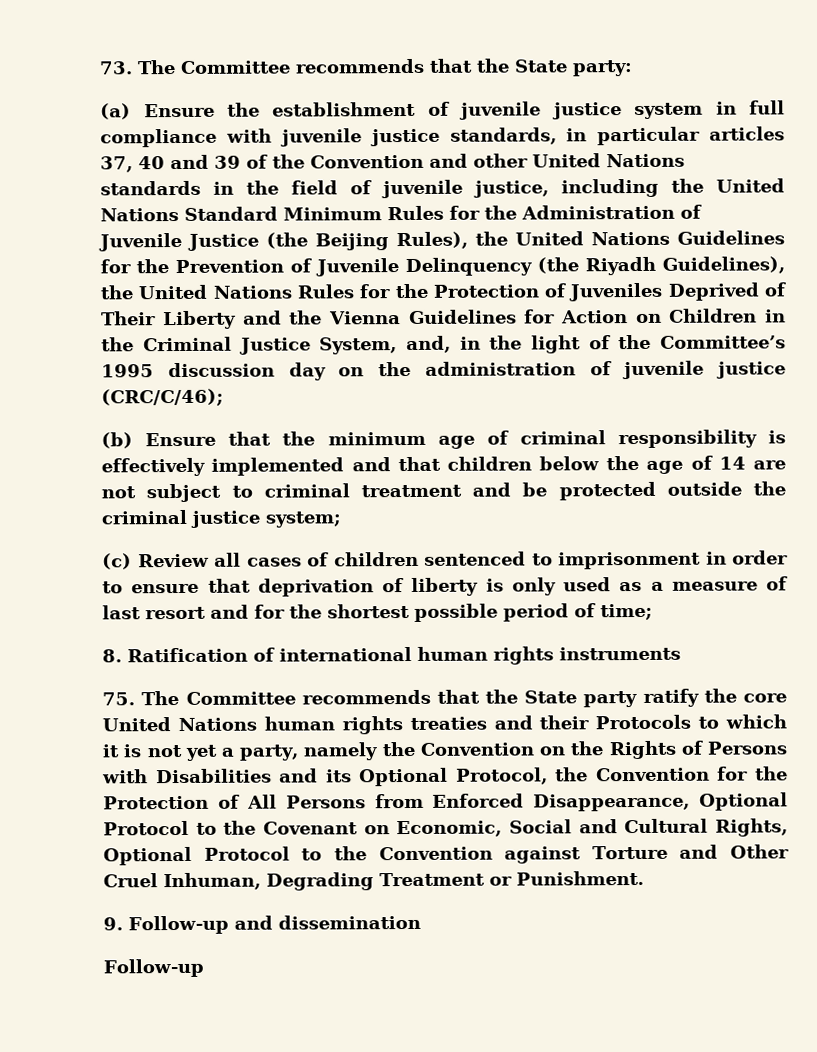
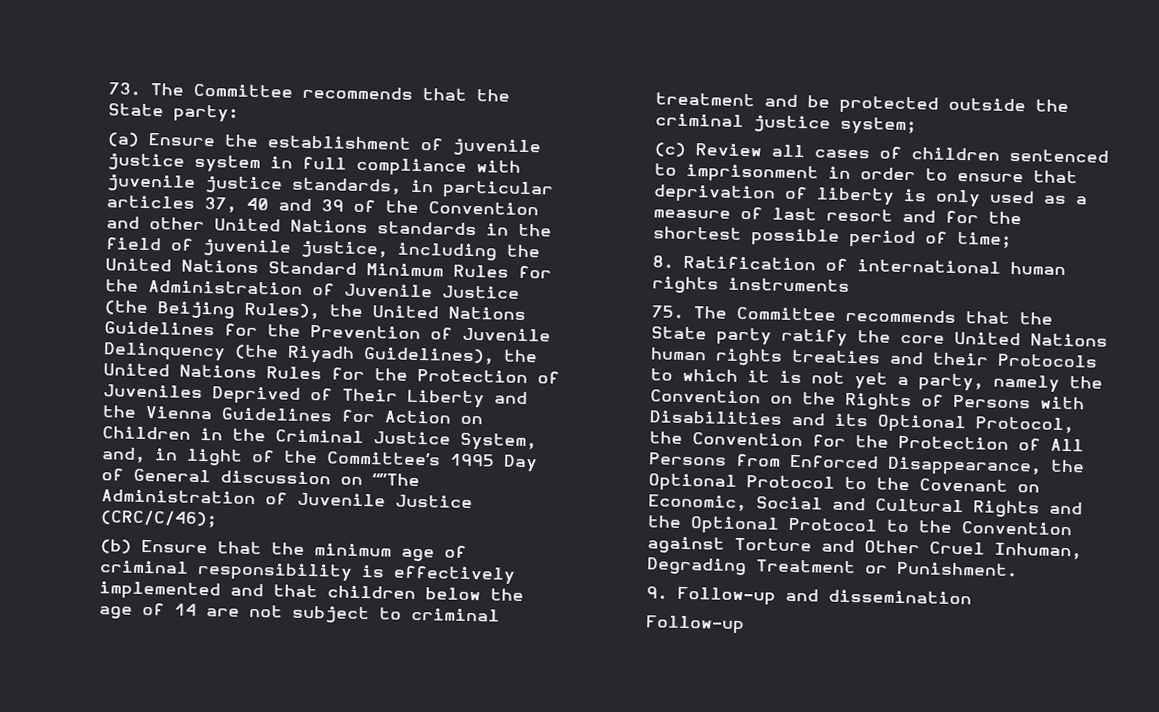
- (a) Ensure the establishment of juvenile justice system in full compliance with juvenile justice standards, in particular articles 37, 40 and 39 of the Convention and other United Nations standards in the field of juvenile justice, including the United Nations Standard Minimum Rules for the Administration of Juvenile Justice (the Beijing Rules), the United Nations Guidelines for the Prevention of Juvenile Delinquency (the Riyadh Guidelines), the United Nations Rules for the Protection of Juveniles Deprived of Their Liberty and the Vienna Guidelines for Action on Children in the Criminal Justice System, and, in the light of the Committee’s 1995 discussion day on the administration of juvenile justice (CRC/C/46);
+ (a) Ensure the establishment of juvenile justice system in full compliance with juvenile justice standards, in particular articles 37, 40 and 39 of the Convention and other United Nations standards in the field of juvenile justice, including the United Nations Standard Minimum Rules for the Administration of Juvenile Justice (the Beijing Rules), the United Nations Guidelines for the Prevention of Juvenile Delinquency (the Riyadh Guidelines), the United Nations Rules for the Protection of Juveniles Deprived of Their Liberty and the Vienna Guidelines for Action on Children in the Criminal Justice System, and, in light of the Committee’s 1995 Day of General discussion on “”The Administration of Juvenile Justice (CRC/C/46);
- 75. The Committee recommends that the State party ratify the core United Nations human rights treaties and their Protocols to which it is not yet a party, namely the Convention on the Rights of Persons with Disabilities and its Optional Protocol, the Convention for the Protection of All Persons from Enforced Disappearance, Optional Protocol to the Covenant on Economic, Social and Cultural Rights, Optional Protocol to the Convention against Torture and Other Cruel Inhuman, Degrading Treatment or Punishment.
+ 75. The Committee recommends that the State party ratify the core United Nations human rights treaties and their Protocols to which it is not yet a party, namely the Convention on the Rights of Persons with Disabilities and its Optional Protocol, the Convention for the Protection of All Persons from Enforced Disappearance, the Optional Protocol to the Covenant on Economic, Social and Cultural Rights and the Optional Protocol to the Convention against Torture and Other Cruel Inhuman, Degrading Treatment or Punishment.

